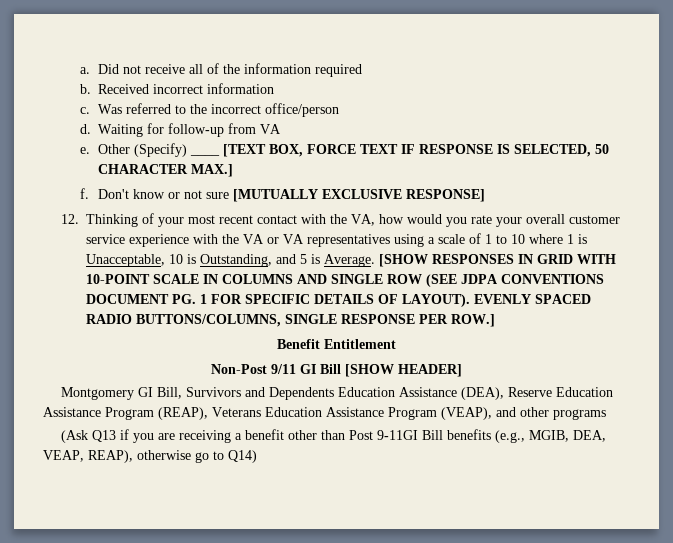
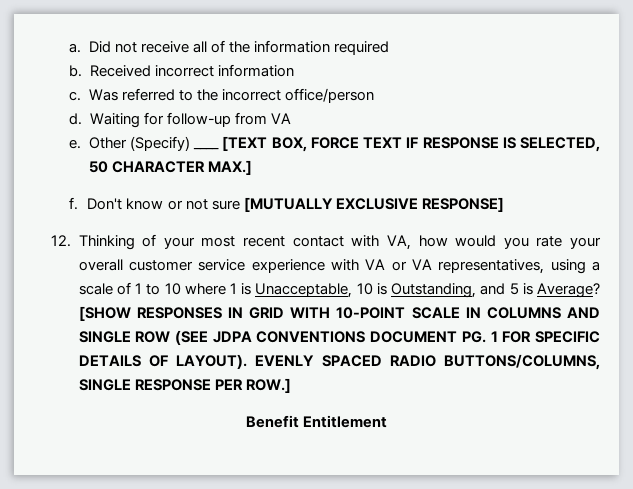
- 12. Thinking of your most recent contact with the VA, how would you rate your overall customer service experience with the VA or VA representatives using a scale of 1 to 10 where 1 is Unacceptable, 10 is Outstanding, and 5 is Average.
+ 12. Thinking of your most recent contact with VA, how would you rate your overall customer service experience with VA or VA representatives, using a scale of 1 to 10 where 1 is Unacceptable, 10 is Outstanding, and 5 is Average?
- Non-Post 9/11 GI Bill [SHOW HEADER]
- Montgomery GI Bill, Survivors and Dependents Education Assistance (DEA), Reserve Education Assistance Program (REAP), Veterans Education Assistance Program (VEAP), and other programs
- (Ask Q13 if you are receiving a benefit other than Post 9-11GI Bill benefits (e.g., MGIB, DEA, VEAP, REAP), otherwise go to Q14)

